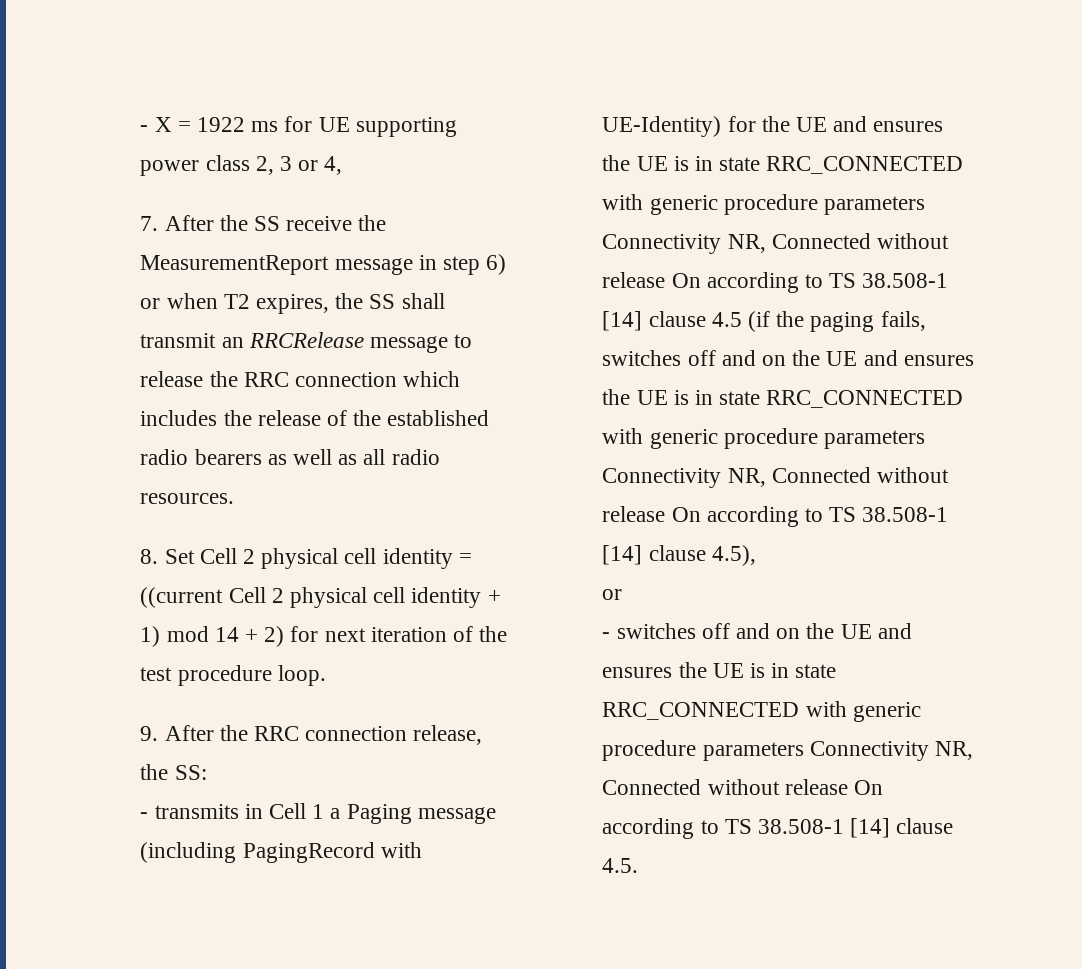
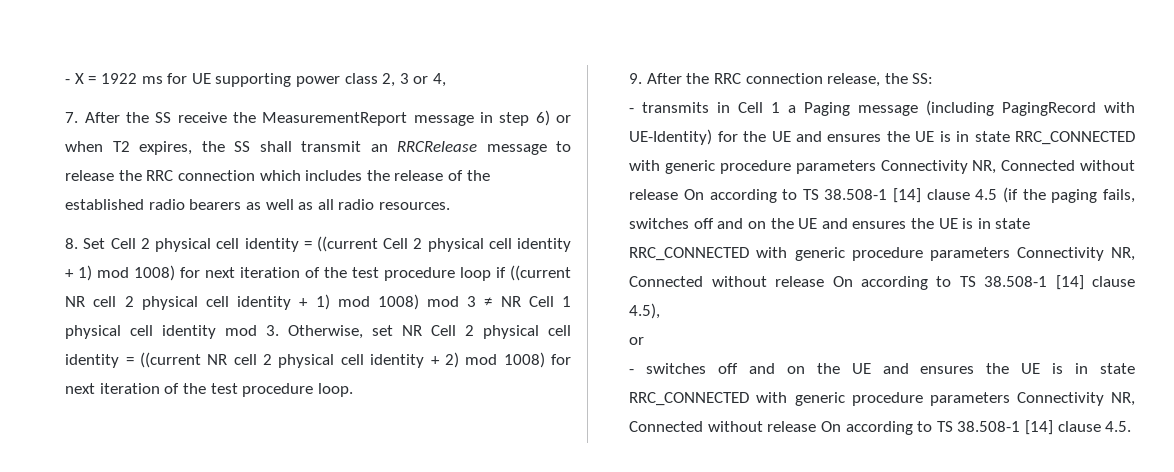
- 8. Set Cell 2 physical cell identity = ((current Cell 2 physical cell identity + 1) mod 14 + 2) for next iteration of the test procedure loop.
+ 8. Set Cell 2 physical cell identity = ((current Cell 2 physical cell identity + 1) mod 1008) for next iteration of the test procedure loop if ((current NR cell 2 physical cell identity + 1) mod 1008) mod 3 ≠ NR Cell 1 physical cell identity mod 3. Otherwise, set NR Cell 2 physical cell identity = ((current NR cell 2 physical cell identity + 2) mod 1008) for next iteration of the test procedure loop.

